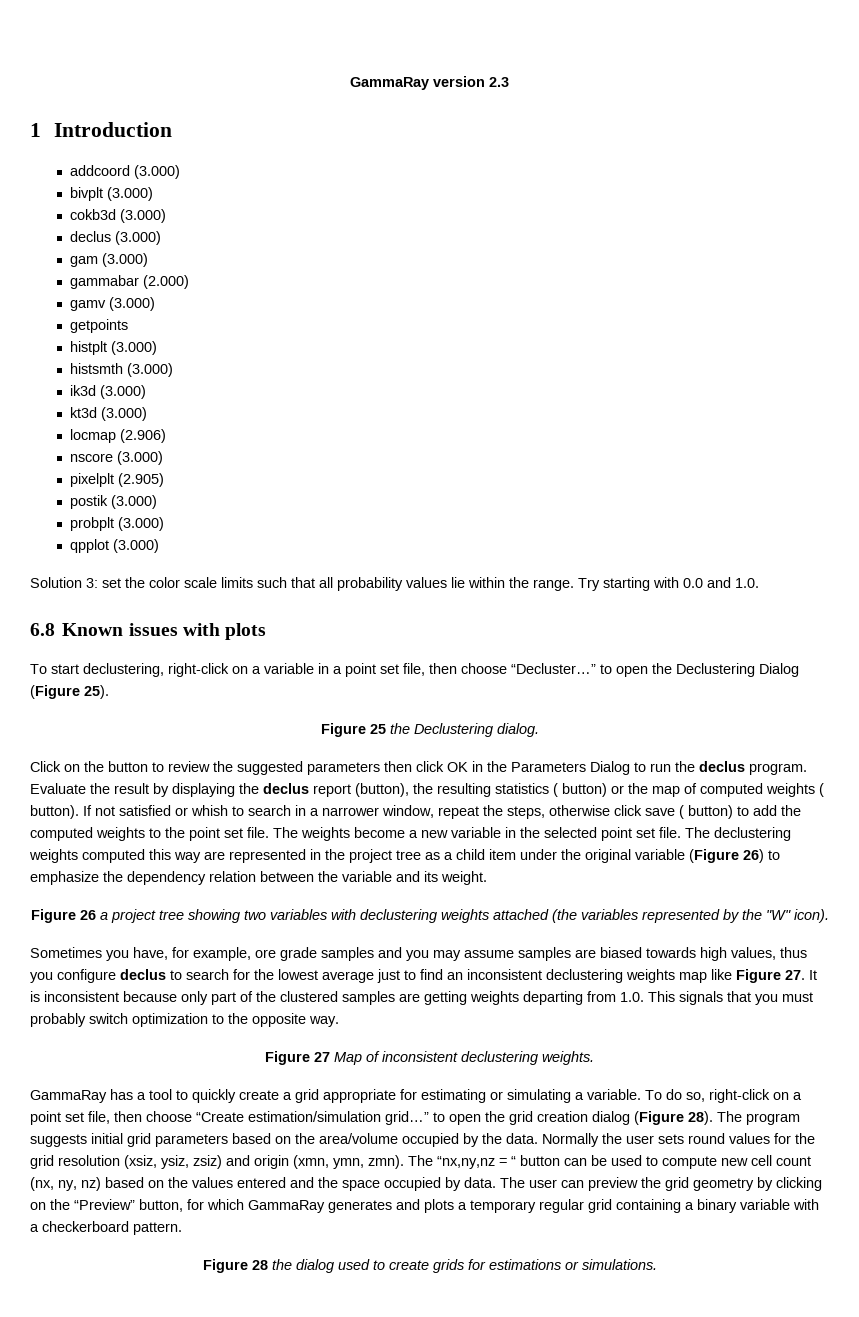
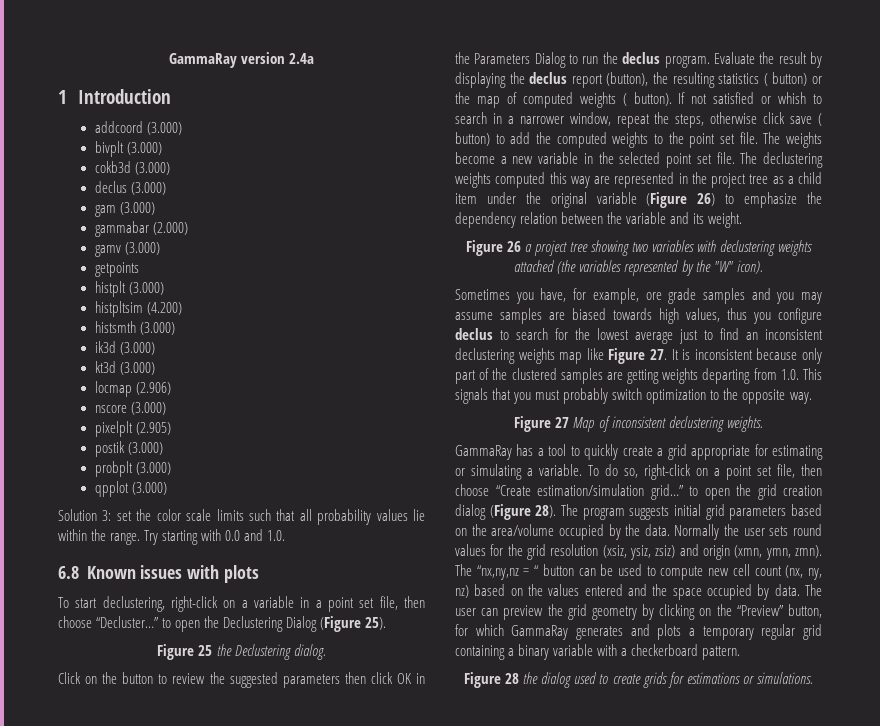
- GammaRay version 2.3
+ GammaRay version 2.4a
+ histpltsim (4.200)

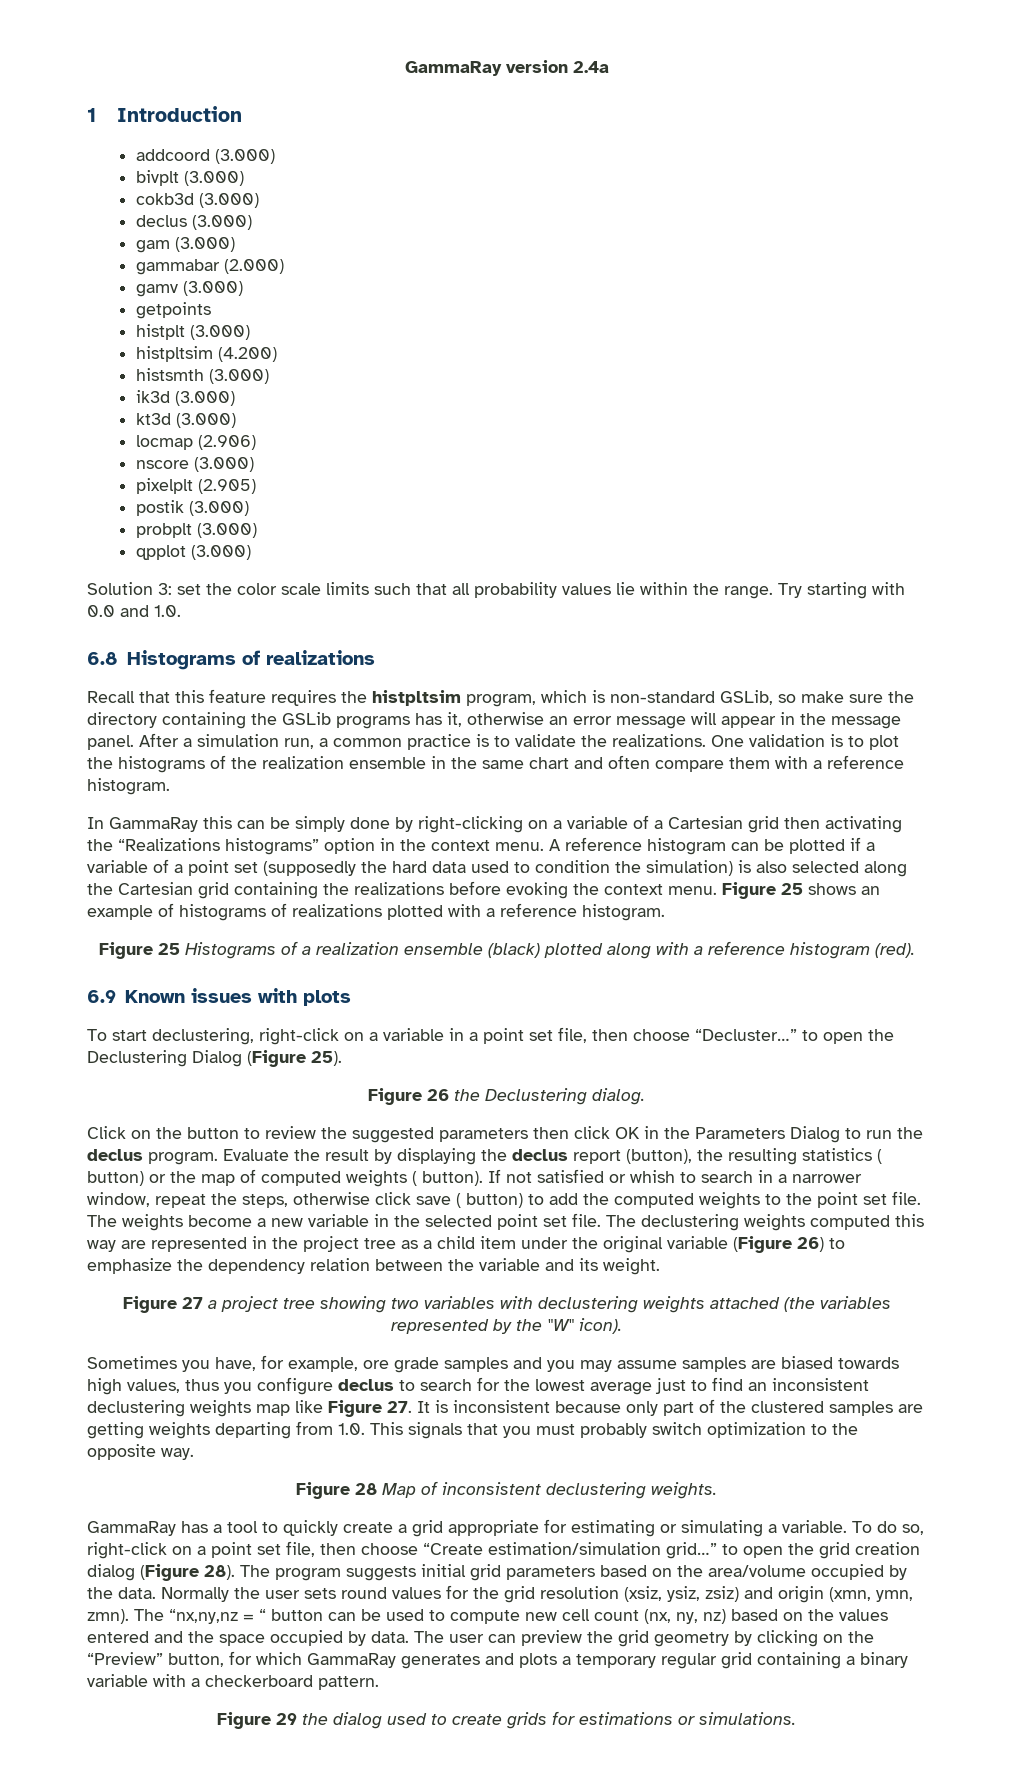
- 6.8 Known issues with plots
+ 6.8 Histograms of realizations
+ Recall that this feature requires the histpltsim program, which is non-standard GSLib, so make sure the directory containing the GSLib programs has it, otherwise an error message will appear in the message panel. After a simulation run, a common practice is to validate the realizations. One validation is to plot the histograms of the realization ensemble in the same chart and often compare them with a reference histogram.
+ In GammaRay this can be simply done by right-clicking on a variable of a Cartesian grid then activating the “Realizations histograms” option in the context menu. A reference histogram can be plotted if a variable of a point set (supposedly the hard data used to condition the simulation) is also selected along the Cartesian grid containing the realizations before evoking the context menu. Figure 25 shows an example of histograms of realizations plotted with a reference histogram.
+ Figure 25 Histograms of a realization ensemble (black) plotted along with a reference histogram (red).
+ 6.9 Known issues with plots
- Figure 25 the Declustering dialog.
+ Figure 26 the Declustering dialog.
- Figure 26 a project tree showing two variables with declustering weights attached (the variables represented by the "W" icon).
+ Figure 27 a project tree showing two variables with declustering weights attached (the variables represented by the "W" icon).
- Figure 27 Map of inconsistent declustering weights.
+ Figure 28 Map of inconsistent declustering weights.
- Figure 28 the dialog used to create grids for estimations or simulations.
+ Figure 29 the dialog used to create grids for estimations or simulations.

